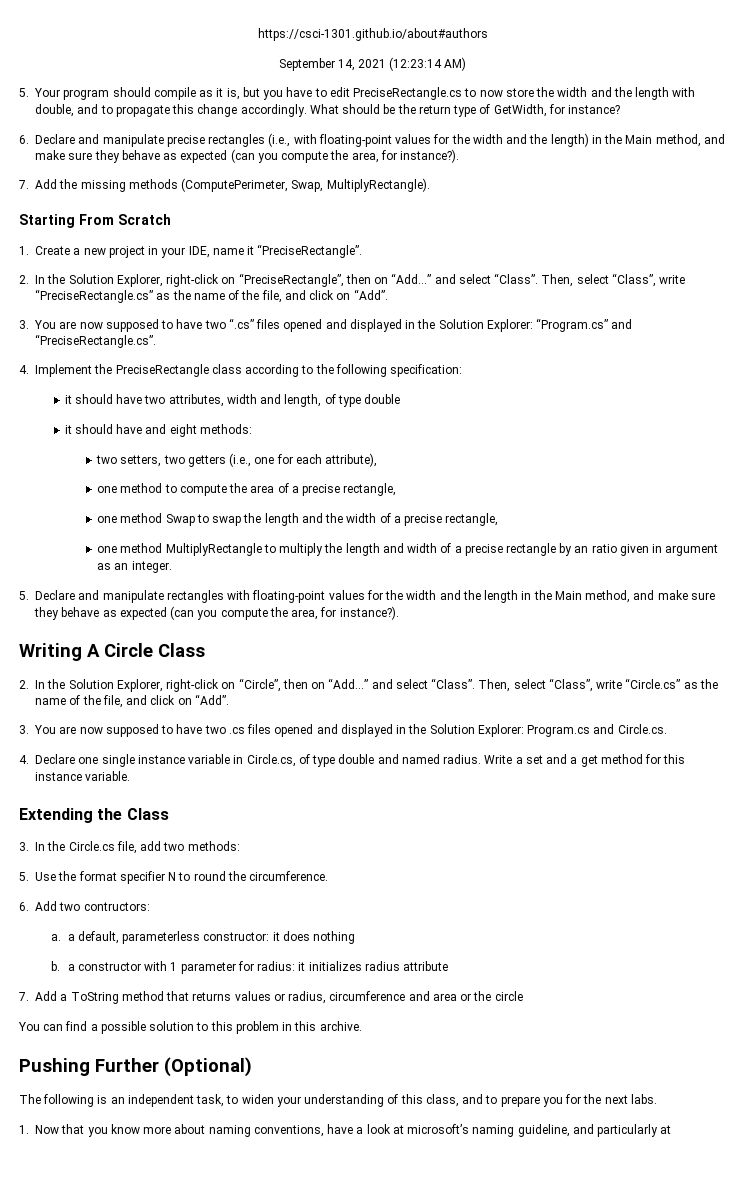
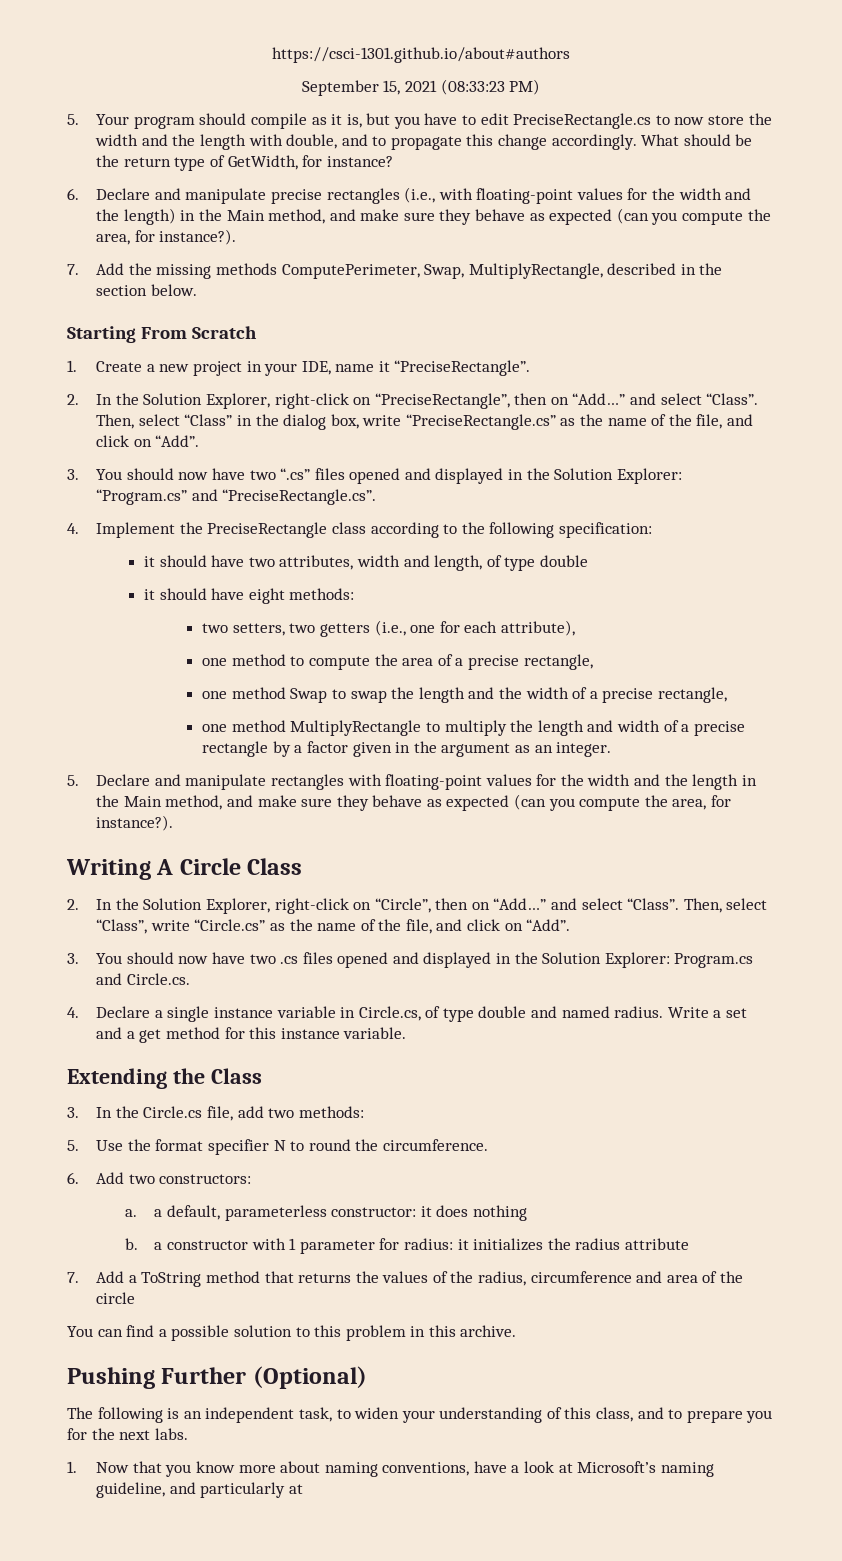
- September 14, 2021 (12:23:14 AM)
+ September 15, 2021 (08:33:23 PM)
- 7. Add the missing methods (ComputePerimeter, Swap, MultiplyRectangle).
+ 7. Add the missing methods ComputePerimeter, Swap, MultiplyRectangle, described in the section below.
- Then, select “Class”, write “PreciseRectangle.cs” as the name of the file, and click on “Add”.
+ Then, select “Class” in the dialog box, write “PreciseRectangle.cs” as the name of the file, and click on “Add”.
- 3. You are now supposed to have two “.cs” files opened and displayed in the Solution Explorer: “Program.cs” and “PreciseRectangle.cs”.
+ 3. You should now have two “.cs” files opened and displayed in the Solution Explorer: “Program.cs” and “PreciseRectangle.cs”.
- it should have and eight methods:
+ it should have eight methods:
- one method MultiplyRectangle to multiply the length and width of a precise rectangle by an ratio given in argument as an integer.
+ one method MultiplyRectangle to multiply the length and width of a precise rectangle by a factor given in the argument as an integer.
- 3. You are now supposed to have two .cs files opened and displayed in the Solution Explorer: Program.cs and Circle.cs.
+ 3. You should now have two .cs files opened and displayed in the Solution Explorer: Program.cs and Circle.cs.
- 4. Declare one single instance variable in Circle.cs, of type double and named radius.
+ 4. Declare a single instance variable in Circle.cs, of type double and named radius.
- 6. Add two contructors:
+ 6. Add two constructors:
- b. a constructor with 1 parameter for radius: it initializes radius attribute
+ b. a constructor with 1 parameter for radius: it initializes the radius attribute
- 7. Add a ToString method that returns values or radius, circumference and area or the circle
+ 7. Add a ToString method that returns the values of the radius, circumference and area of the circle
- 1. Now that you know more about naming conventions, have a look at microsoft’s naming guideline, and particularly at
+ 1. Now that you know more about naming conventions, have a look at Microsoft’s naming guideline, and particularly at

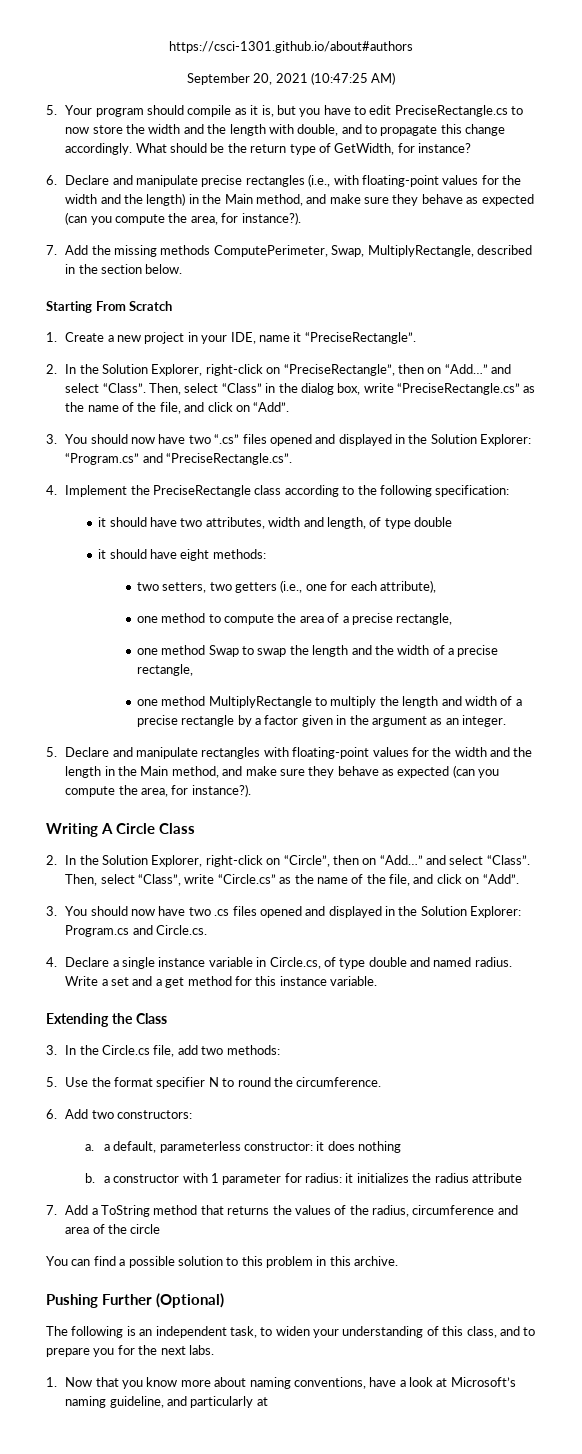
- September 15, 2021 (08:33:23 PM)
+ September 20, 2021 (10:47:25 AM)

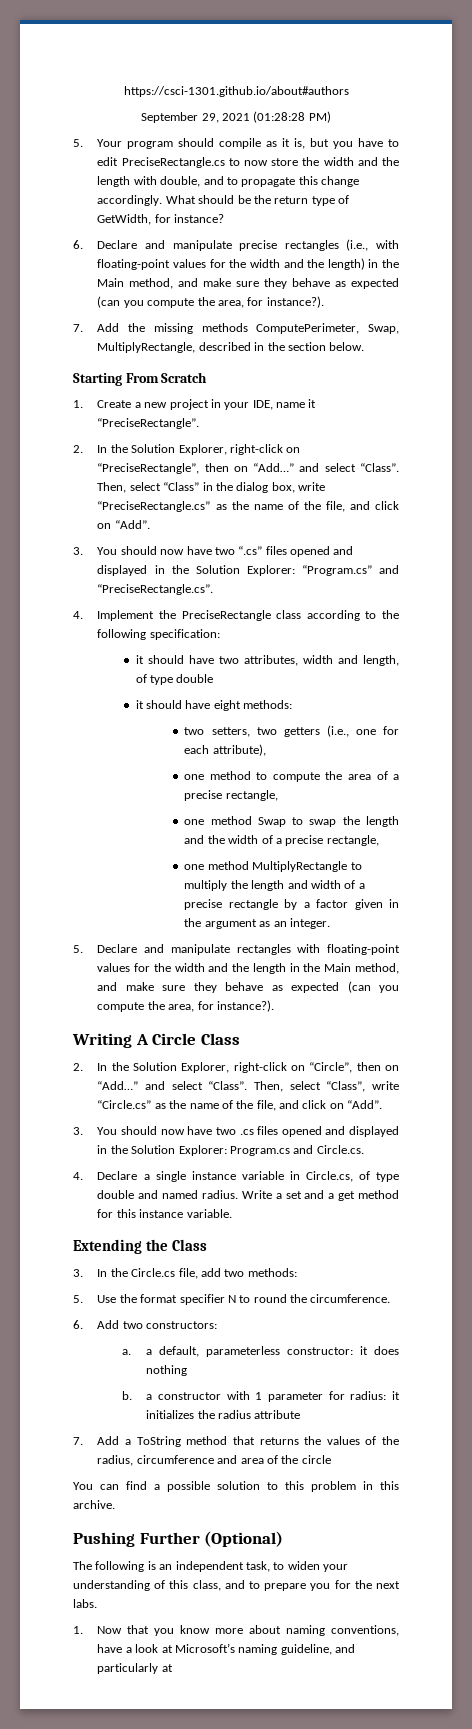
- September 20, 2021 (10:47:25 AM)
+ September 29, 2021 (01:28:28 PM)

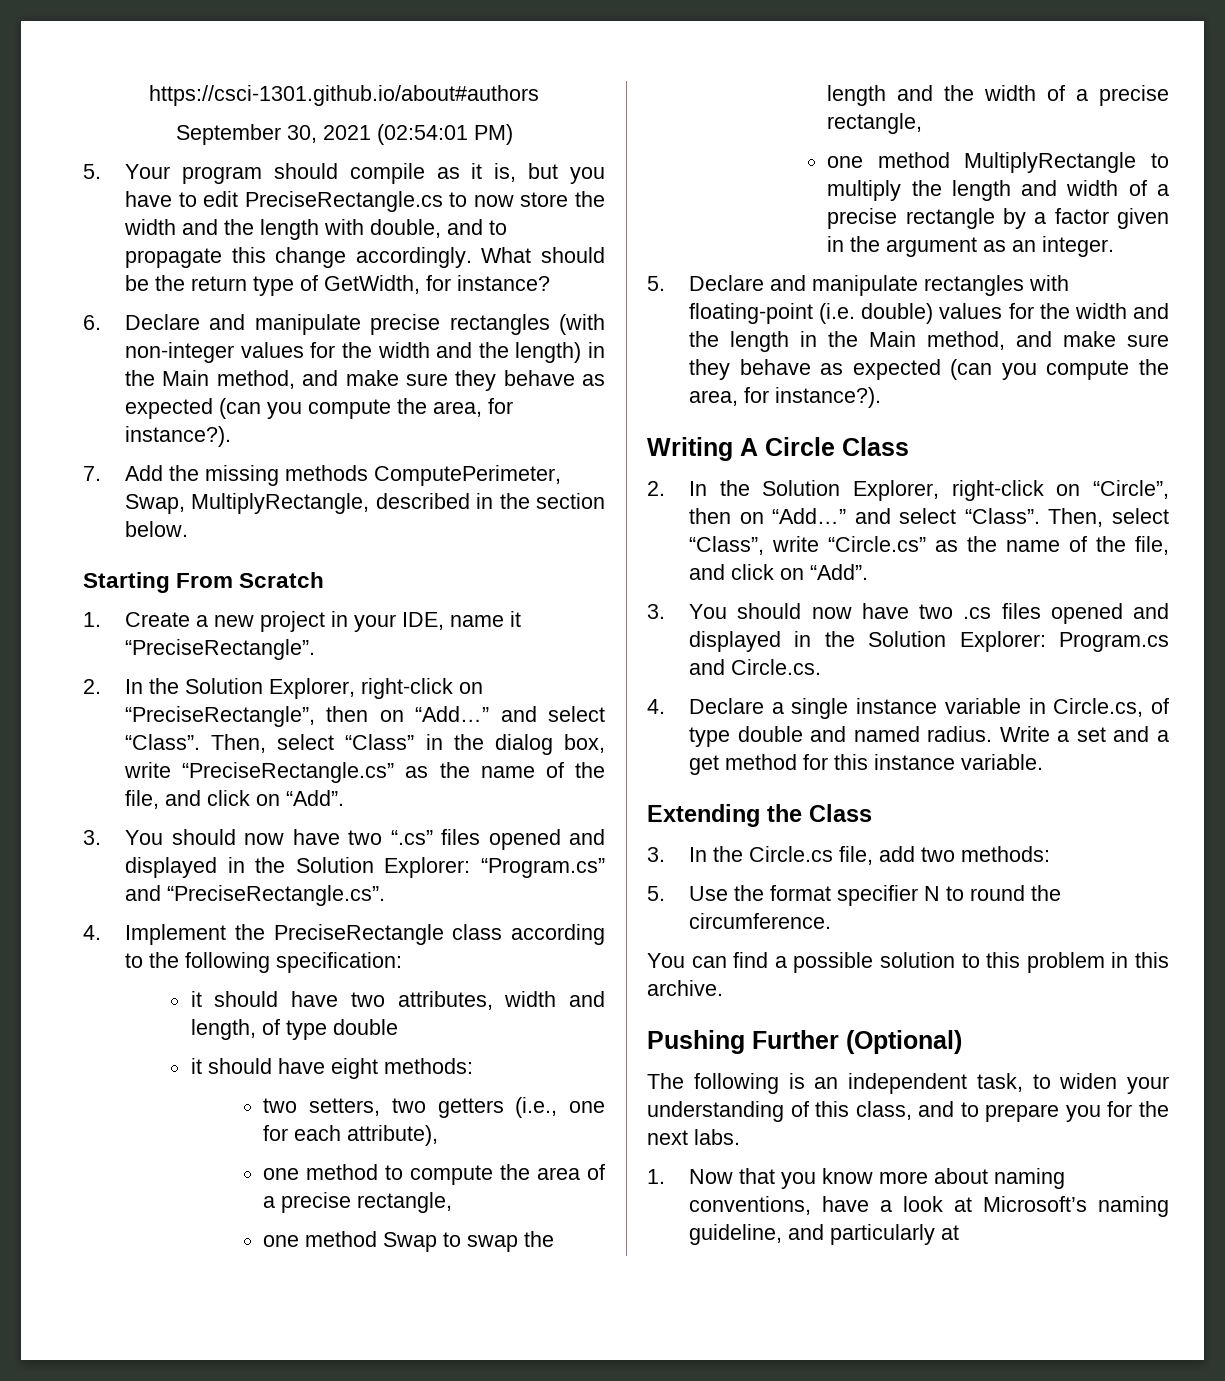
- September 29, 2021 (01:28:28 PM)
+ September 30, 2021 (02:54:01 PM)
- 6. Declare and manipulate precise rectangles (i.e., with floating-point values for the width and the length) in the Main method, and make sure they behave as expected (can you compute the area, for instance?).
+ 6. Declare and manipulate precise rectangles (with non-integer values for the width and the length) in the Main method, and make sure they behave as expected (can you compute the area, for instance?).
- 5. Declare and manipulate rectangles with floating-point values for the width and the length in the Main method, and make sure they behave as expected (can you compute the area, for instance?).
+ 5. Declare and manipulate rectangles with floating-point (i.e. double) values for the width and the length in the Main method, and make sure they behave as expected (can you compute the area, for instance?).
- 6. Add two constructors:
- a. a default, parameterless constructor: it does nothing
- b. a constructor with 1 parameter for radius: it initializes the radius attribute
- 7. Add a ToString method that returns the values of the radius, circumference and area of the circle

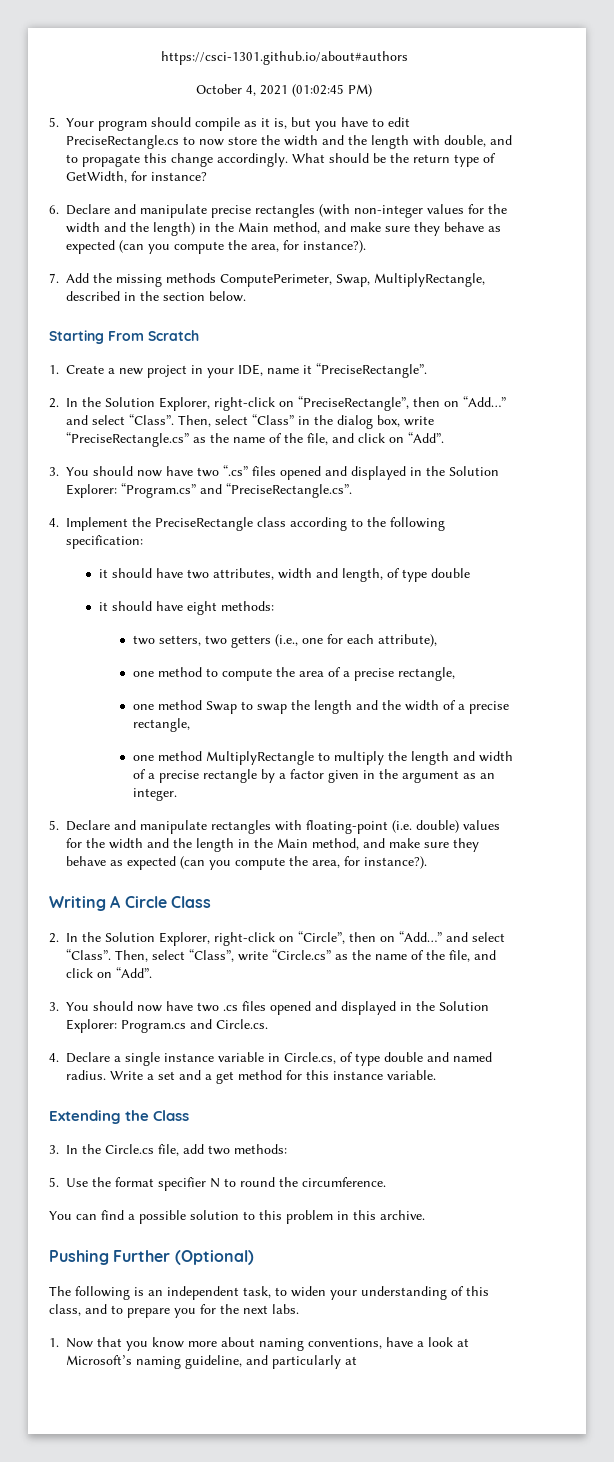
- September 30, 2021 (02:54:01 PM)
+ October 4, 2021 (01:02:45 PM)

